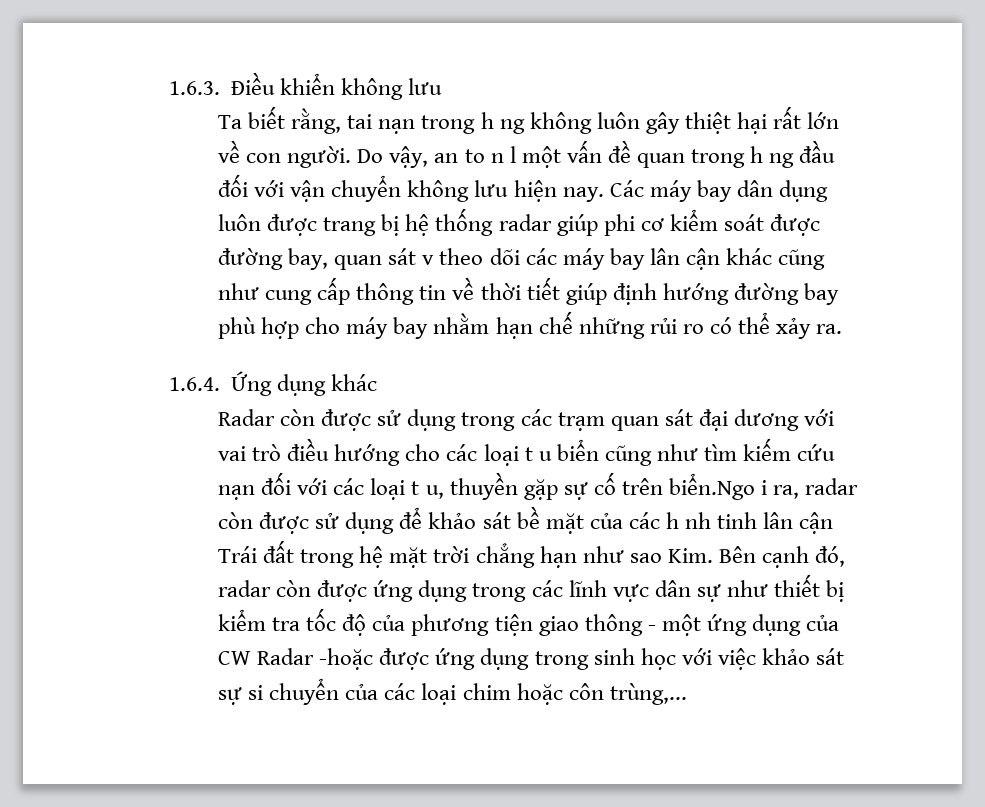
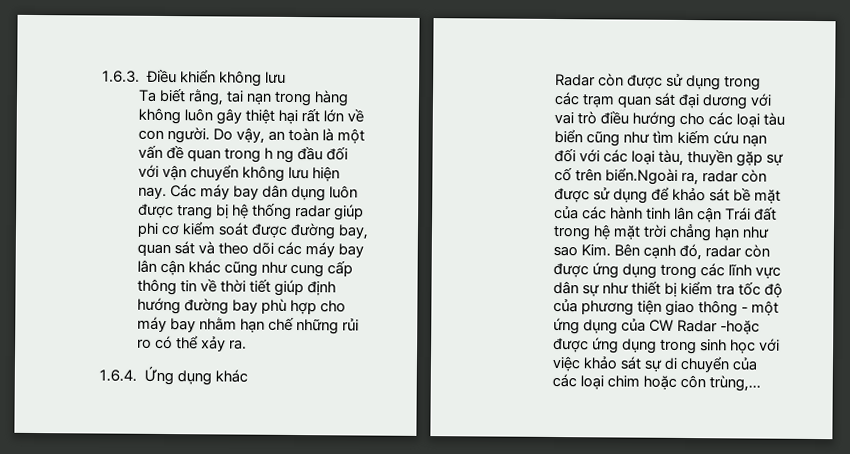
- Ta biết rằng, tai nạn trong h ng không luôn gây thiệt hại rất lớn về con người.
+ Ta biết rằng, tai nạn trong hàng không luôn gây thiệt hại rất lớn về con người.
- Do vậy, an to n l một vấn đề quan trong h ng đầu đối với vận chuyển không lưu hiện nay.
+ Do vậy, an toàn là một vấn đề quan trong h ng đầu đối với vận chuyển không lưu hiện nay.
- Các máy bay dân dụng luôn được trang bị hệ thống radar giúp phi cơ kiểm soát được đường bay, quan sát v theo dõi các máy bay lân cận khác cũng như cung cấp thông tin về thời tiết giúp định hướng đường bay phù hợp cho máy bay nhằm hạn chế những rủi ro có thể xảy ra.
+ Các máy bay dân dụng luôn được trang bị hệ thống radar giúp phi cơ kiểm soát được đường bay, quan sát và theo dõi các máy bay lân cận khác cũng như cung cấp thông tin về thời tiết giúp định hướng đường bay phù hợp cho máy bay nhằm hạn chế những rủi ro có thể xảy ra.
- Radar còn được sử dụng trong các trạm quan sát đại dương với vai trò điều hướng cho các loại t u biển cũng như tìm kiếm cứu nạn đối với các loại t u, thuyền gặp sự cố trên biển.Ngo i ra, radar còn được sử dụng để khảo sát bề mặt của các h nh tinh lân cận Trái đất trong hệ mặt trời chẳng hạn như sao Kim. Bên cạnh đó, radar còn được ứng dụng trong các lĩnh vực dân sự như thiết bị kiểm tra tốc độ của phương tiện giao thông - một ứng dụng của CW Radar -hoặc được ứng dụng trong sinh học với việc khảo sát sự si chuyển của các loại chim hoặc côn trùng,...
+ Radar còn được sử dụng trong các trạm quan sát đại dương với vai trò điều hướng cho các loại tàu biển cũng như tìm kiếm cứu nạn đối với các loại tàu, thuyền gặp sự cố trên biển.Ngoài ra, radar còn được sử dụng để khảo sát bề mặt của các hành tinh lân cận Trái đất trong hệ mặt trời chẳng hạn như sao Kim. Bên cạnh đó, radar còn được ứng dụng trong các lĩnh vực dân sự như thiết bị kiểm tra tốc độ của phương tiện giao thông - một ứng dụng của CW Radar -hoặc được ứng dụng trong sinh học với việc khảo sát sự di chuyển của các loại chim hoặc côn trùng,...

